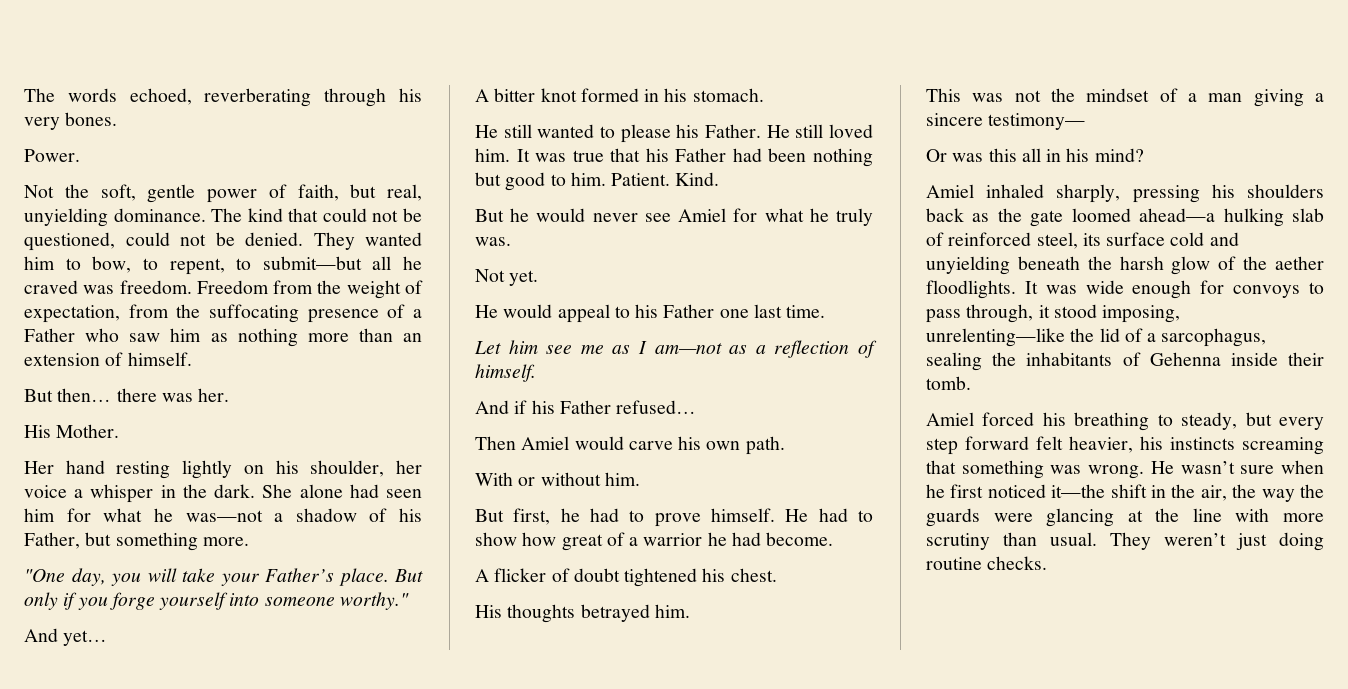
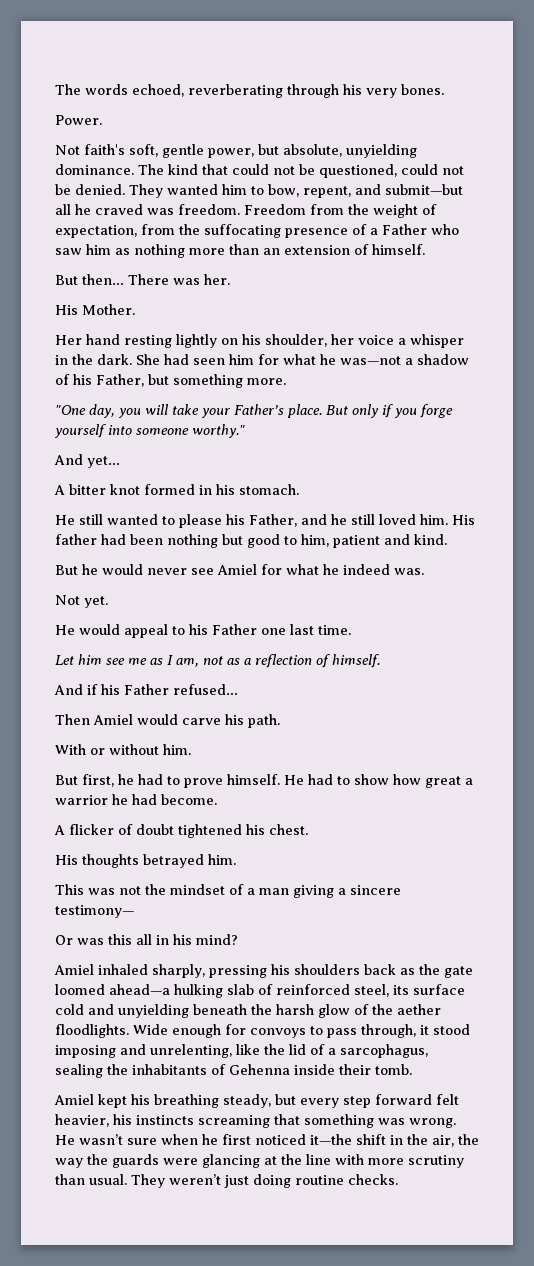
- Not the soft, gentle power of faith, but real, unyielding dominance.
+ Not faith's soft, gentle power, but absolute, unyielding dominance.
- They wanted him to bow, to repent, to submit—but all he craved was freedom.
+ They wanted him to bow, repent, and submit—but all he craved was freedom.
- But then… there was her.
+ But then… There was her.
- She alone had seen him for what he was—not a shadow of his Father, but something more.
+ She had seen him for what he was—not a shadow of his Father, but something more.
- He still wanted to please his Father. He still loved him. It was true that his Father had been nothing but good to him. Patient. Kind.
+ He still wanted to please his Father, and he still loved him. His father had been nothing but good to him, patient and kind.
- But he would never see Amiel for what he truly was.
+ But he would never see Amiel for what he indeed was.
- Let him see me as I am—not as a reflection of himself.
+ Let him see me as I am, not as a reflection of himself.
- Then Amiel would carve his own path.
+ Then Amiel would carve his path.
- He had to show how great of a warrior he had become.
+ He had to show how great a warrior he had become.
- It was wide enough for convoys to pass through, it stood imposing, unrelenting—like the lid of a sarcophagus, sealing the inhabitants of Gehenna inside their tomb.
+ Wide enough for convoys to pass through, it stood imposing and unrelenting, like the lid of a sarcophagus, sealing the inhabitants of Gehenna inside their tomb.
- Amiel forced his breathing to steady, but every step forward felt heavier, his instincts screaming that something was wrong.
+ Amiel kept his breathing steady, but every step forward felt heavier, his instincts screaming that something was wrong.

